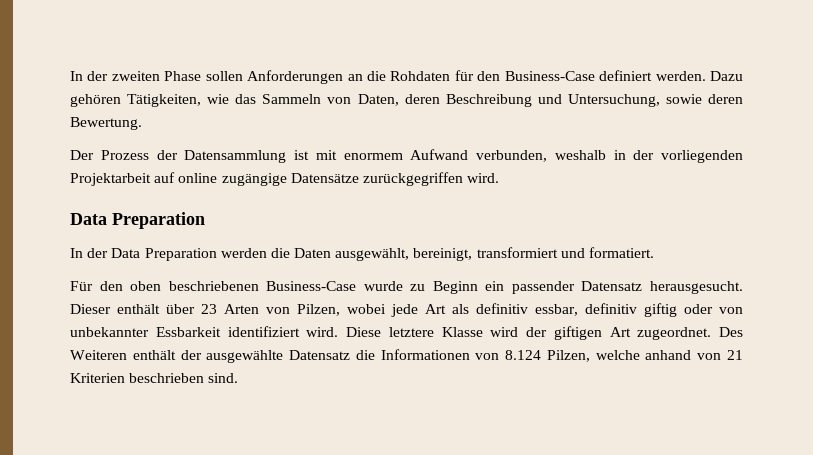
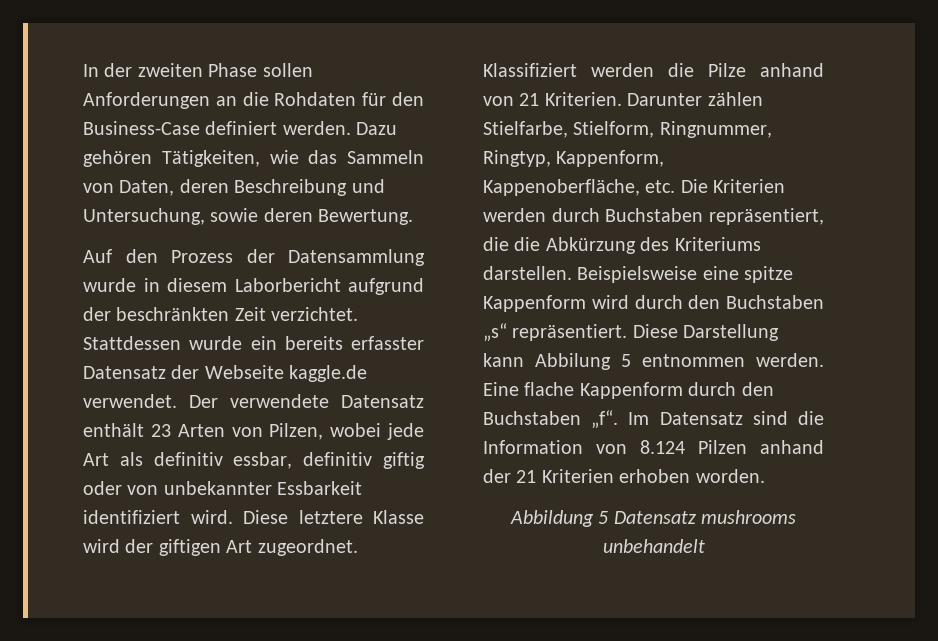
- Der Prozess der Datensammlung ist mit enormem Aufwand verbunden, weshalb in der vorliegenden Projektarbeit auf online zugängige Datensätze zurückgegriffen wird.
- Data Preparation
- In der Data Preparation werden die Daten ausgewählt, bereinigt, transformiert und formatiert.
- Für den oben beschriebenen Business-Case wurde zu Beginn ein passender Datensatz herausgesucht. Dieser enthält über 23 Arten von Pilzen, wobei jede Art als definitiv essbar, definitiv giftig oder von unbekannter Essbarkeit identifiziert wird.
+ Auf den Prozess der Datensammlung wurde in diesem Laborbericht aufgrund der beschränkten Zeit verzichtet. Stattdessen wurde ein bereits erfasster Datensatz der Webseite kaggle.de verwendet. Der verwendete Datensatz enthält 23 Arten von Pilzen, wobei jede Art als definitiv essbar, definitiv giftig oder von unbekannter Essbarkeit identifiziert wird.
- Des Weiteren enthält der ausgewählte Datensatz die Informationen von 8.124 Pilzen, welche anhand von 21 Kriterien beschrieben sind.
+ Klassifiziert werden die Pilze anhand von 21 Kriterien. Darunter zählen Stielfarbe, Stielform, Ringnummer, Ringtyp, Kappenform, Kappenoberfläche, etc. Die Kriterien werden durch Buchstaben repräsentiert, die die Abkürzung des Kriteriums darstellen. Beispielsweise eine spitze Kappenform wird durch den Buchstaben „s“ repräsentiert. Diese Darstellung kann Abbilung 5 entnommen werden. Eine flache Kappenform durch den Buchstaben „f“. Im Datensatz sind die Information von 8.124 Pilzen anhand der 21 Kriterien erhoben worden.
+ Abbildung 5 Datensatz mushrooms unbehandelt

